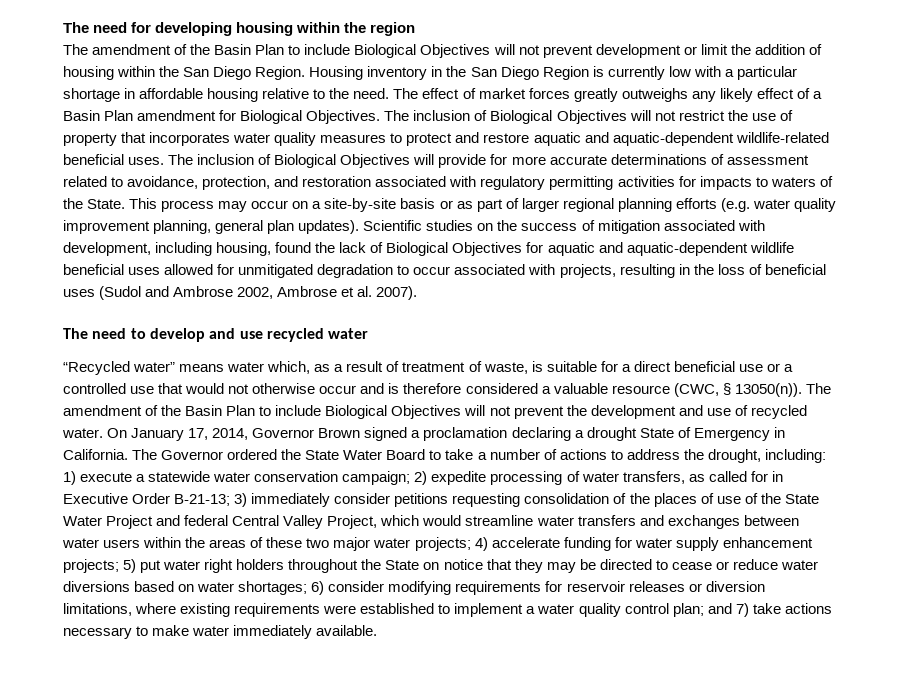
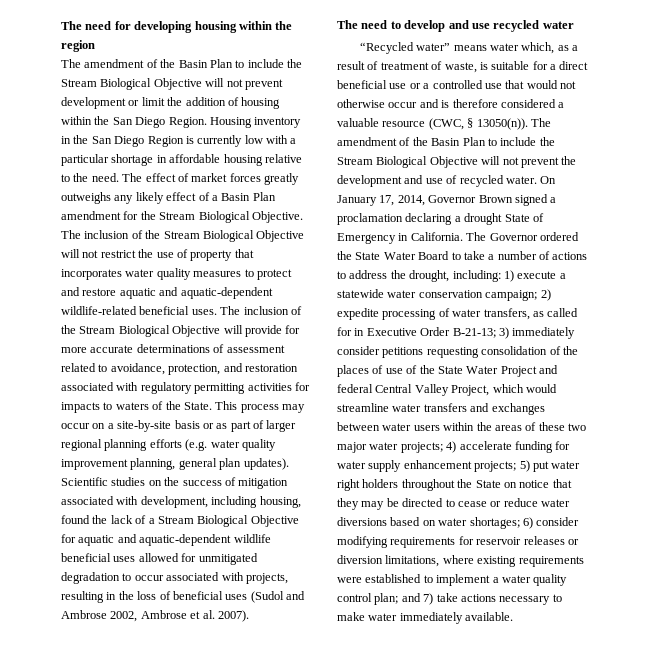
- The amendment of the Basin Plan to include Biological Objectives will not prevent development or limit the addition of housing within the San Diego Region.
+ The amendment of the Basin Plan to include the Stream Biological Objective will not prevent development or limit the addition of housing within the San Diego Region.
- The effect of market forces greatly outweighs any likely effect of a Basin Plan amendment for Biological Objectives. The inclusion of Biological Objectives will not restrict the use of property that incorporates water quality measures to protect and restore aquatic and aquatic-dependent wildlife-related beneficial uses.
+ The effect of market forces greatly outweighs any likely effect of a Basin Plan amendment for the Stream Biological Objective. The inclusion of the Stream Biological Objective will not restrict the use of property that incorporates water quality measures to protect and restore aquatic and aquatic-dependent wildlife-related beneficial uses.
- The inclusion of Biological Objectives will provide for more accurate determinations of assessment related to avoidance, protection, and restoration associated with regulatory permitting activities for impacts to waters of the State.
+ The inclusion of the Stream Biological Objective will provide for more accurate determinations of assessment related to avoidance, protection, and restoration associated with regulatory permitting activities for impacts to waters of the State.
- Scientific studies on the success of mitigation associated with development, including housing, found the lack of Biological Objectives for aquatic and aquatic-dependent wildlife beneficial uses allowed for unmitigated degradation to occur associated with projects, resulting in the loss of beneficial uses (Sudol and Ambrose 2002, Ambrose et al. 2007).
+ Scientific studies on the success of mitigation associated with development, including housing, found the lack of a Stream Biological Objective for aquatic and aquatic-dependent wildlife beneficial uses allowed for unmitigated degradation to occur associated with projects, resulting in the loss of beneficial uses (Sudol and Ambrose 2002, Ambrose et al. 2007).
- The amendment of the Basin Plan to include Biological Objectives will not prevent the development and use of recycled water.
+ The amendment of the Basin Plan to include the Stream Biological Objective will not prevent the development and use of recycled water.

